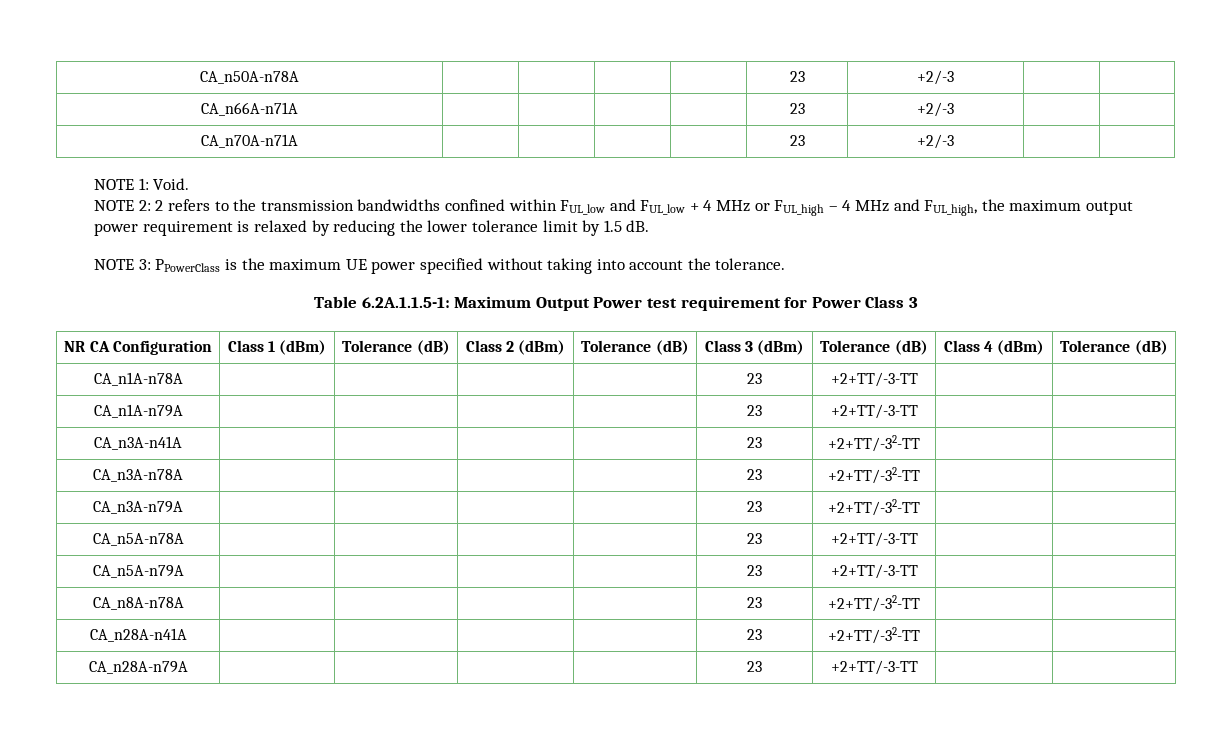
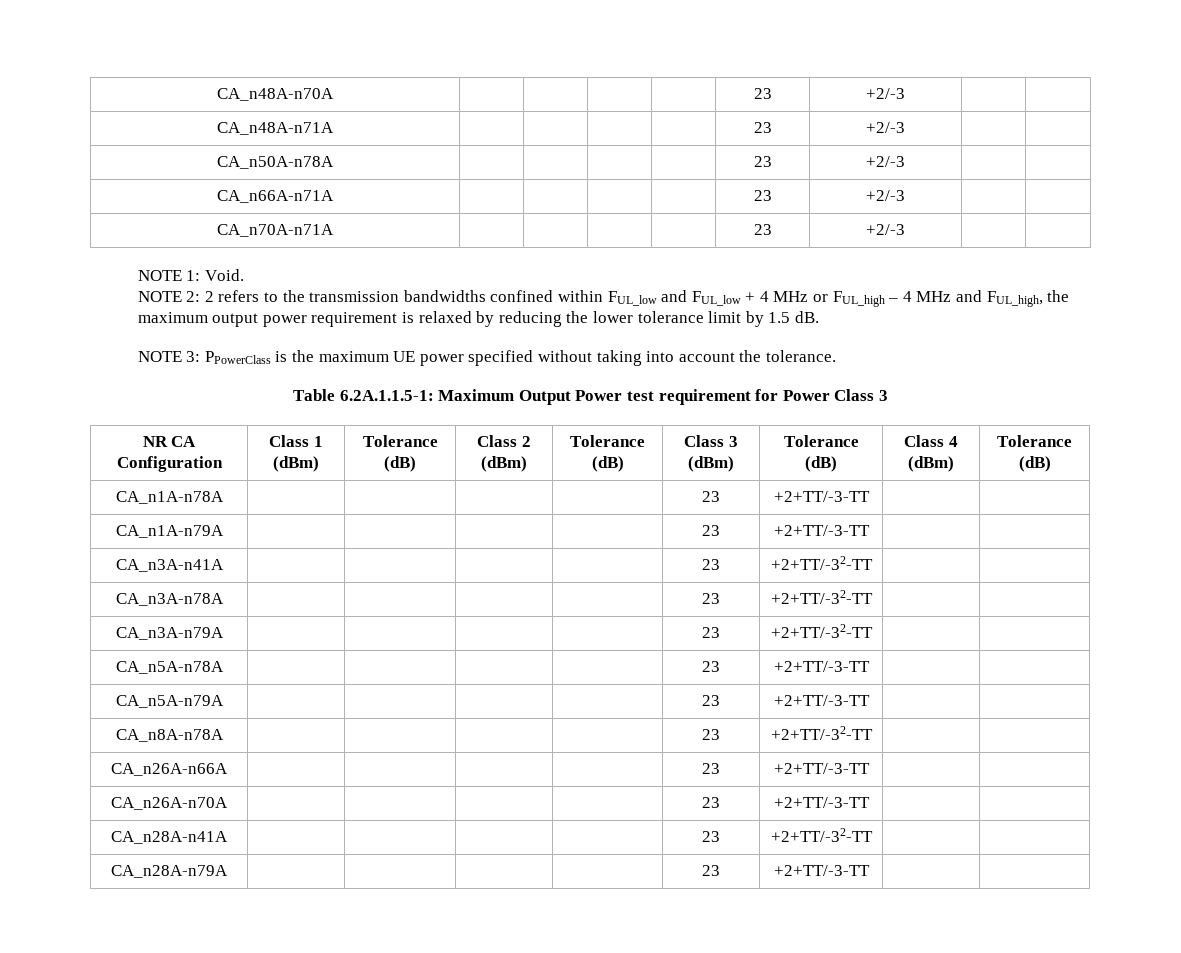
+ CA_n48A-n70A | | | | | 23 | +2/-3 | |
+ CA_n48A-n71A | | | | | 23 | +2/-3 | |
+ CA_n26A-n66A | | | | | 23 | +2+TT/-3-TT | |
+ CA_n26A-n70A | | | | | 23 | +2+TT/-3-TT | |

